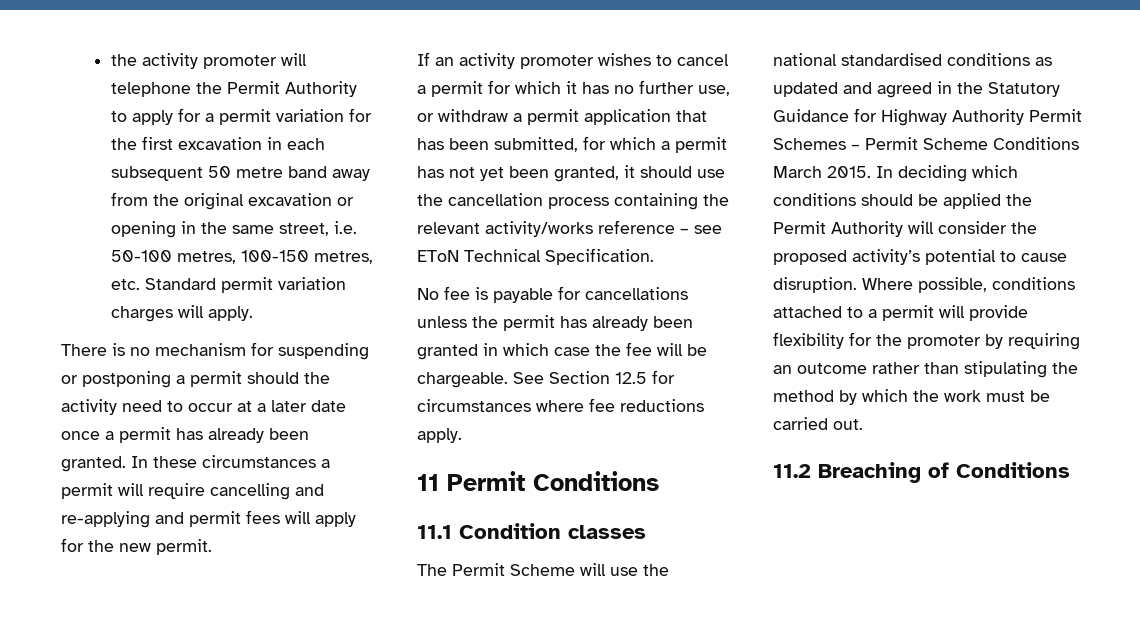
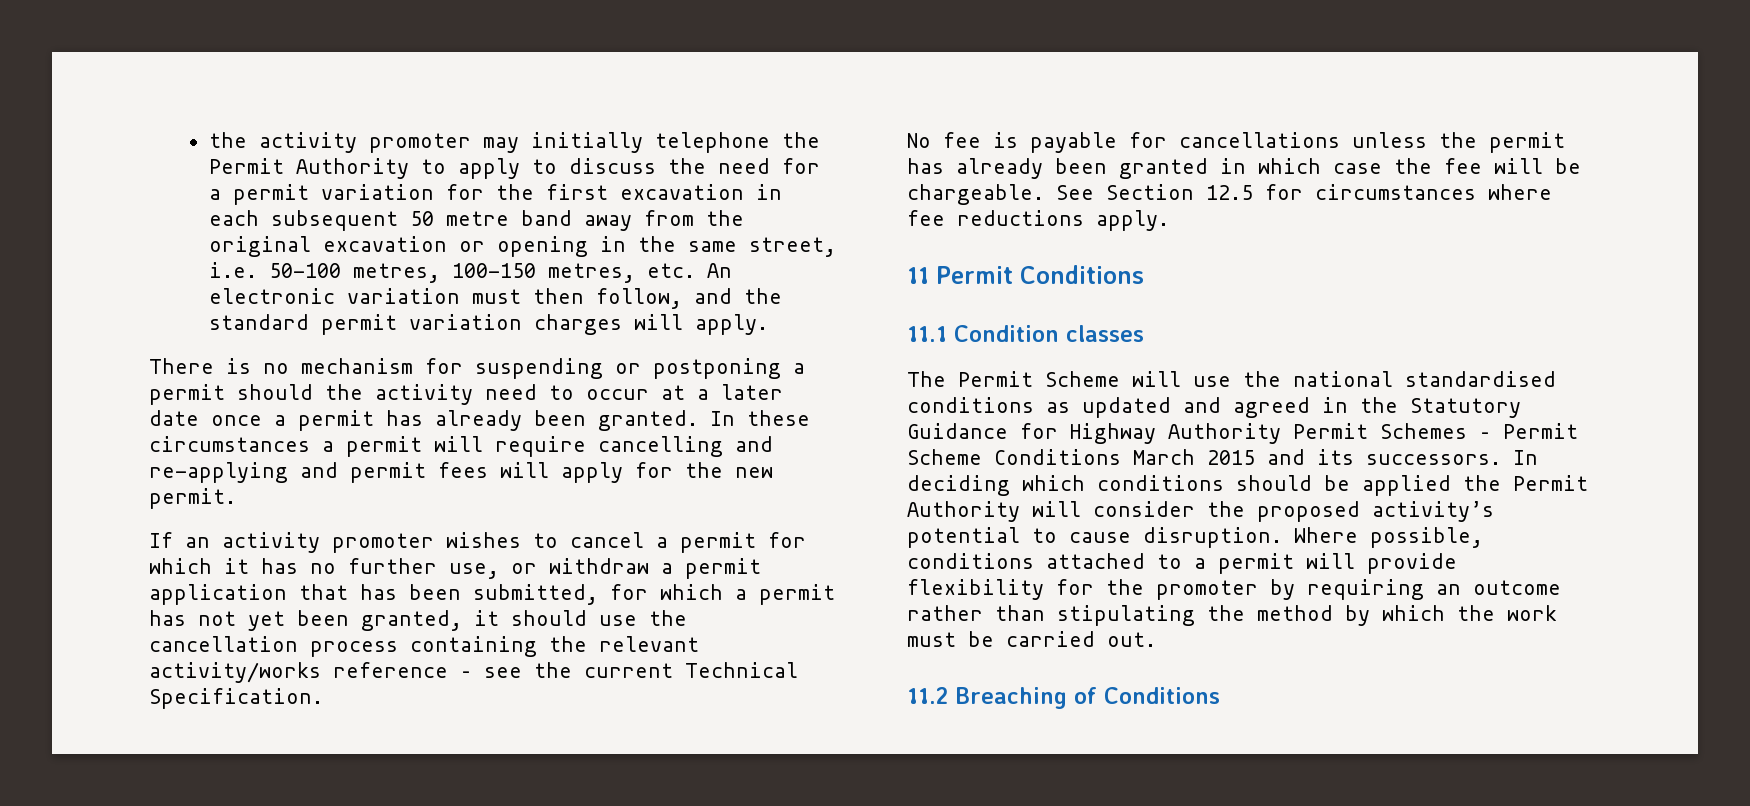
- the activity promoter will telephone the Permit Authority to apply for a permit variation for the first excavation in each subsequent 50 metre band away from the original excavation or opening in the same street, i.e. 50-100 metres, 100-150 metres, etc. Standard permit variation charges will apply.
+ the activity promoter may initially telephone the Permit Authority to apply to discuss the need for a permit variation for the first excavation in each subsequent 50 metre band away from the original excavation or opening in the same street, i.e. 50-100 metres, 100-150 metres, etc. An electronic variation must then follow, and the standard permit variation charges will apply.
- If an activity promoter wishes to cancel a permit for which it has no further use, or withdraw a permit application that has been submitted, for which a permit has not yet been granted, it should use the cancellation process containing the relevant activity/works reference – see EToN Technical Specification.
+ If an activity promoter wishes to cancel a permit for which it has no further use, or withdraw a permit application that has been submitted, for which a permit has not yet been granted, it should use the cancellation process containing the relevant activity/works reference – see the current Technical Specification.
- The Permit Scheme will use the national standardised conditions as updated and agreed in the Statutory Guidance for Highway Authority Permit Schemes – Permit Scheme Conditions March 2015.
+ The Permit Scheme will use the national standardised conditions as updated and agreed in the Statutory Guidance for Highway Authority Permit Schemes – Permit Scheme Conditions March 2015 and its successors.

